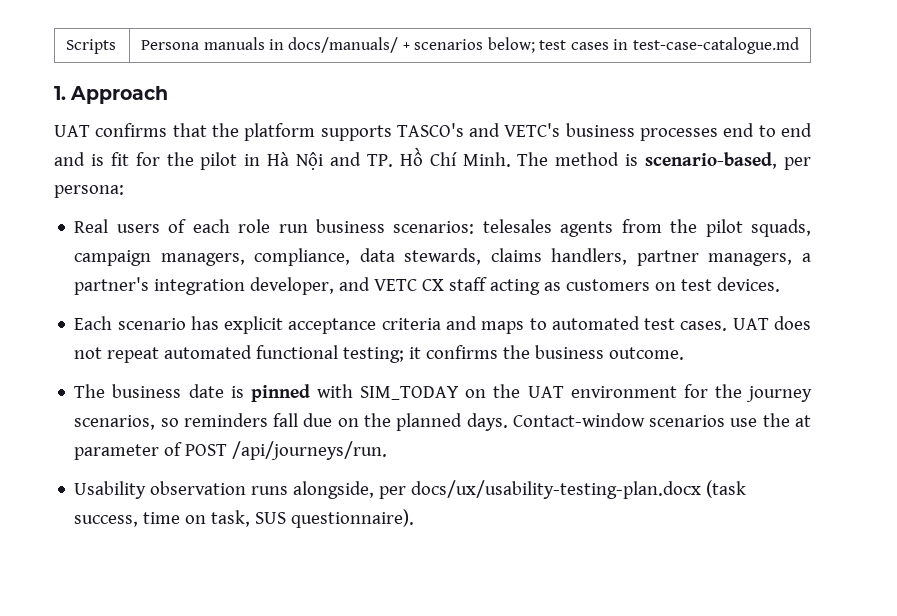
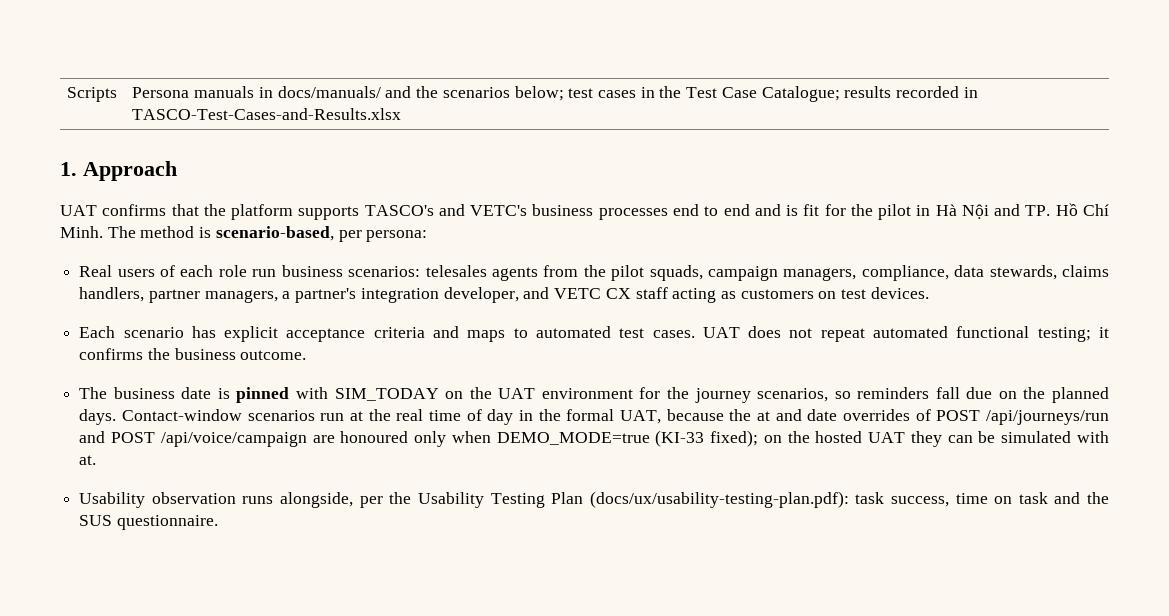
- Scripts | Persona manuals in docs/manuals/ + scenarios below; test cases in test-case-catalogue.md
+ Scripts | Persona manuals in docs/manuals/ and the scenarios below; test cases in the Test Case Catalogue; results recorded in TASCO-Test-Cases-and-Results.xlsx
- Contact-window scenarios use the at parameter of POST /api/journeys/run.
+ Contact-window scenarios run at the real time of day in the formal UAT, because the at and date overrides of POST /api/journeys/run and POST /api/voice/campaign are honoured only when DEMO_MODE=true (KI-33 fixed); on the hosted UAT they can be simulated with at.
- Usability observation runs alongside, per docs/ux/usability-testing-plan.docx (task success, time on task, SUS questionnaire).
+ Usability observation runs alongside, per the Usability Testing Plan (docs/ux/usability-testing-plan.pdf): task success, time on task and the SUS questionnaire.

